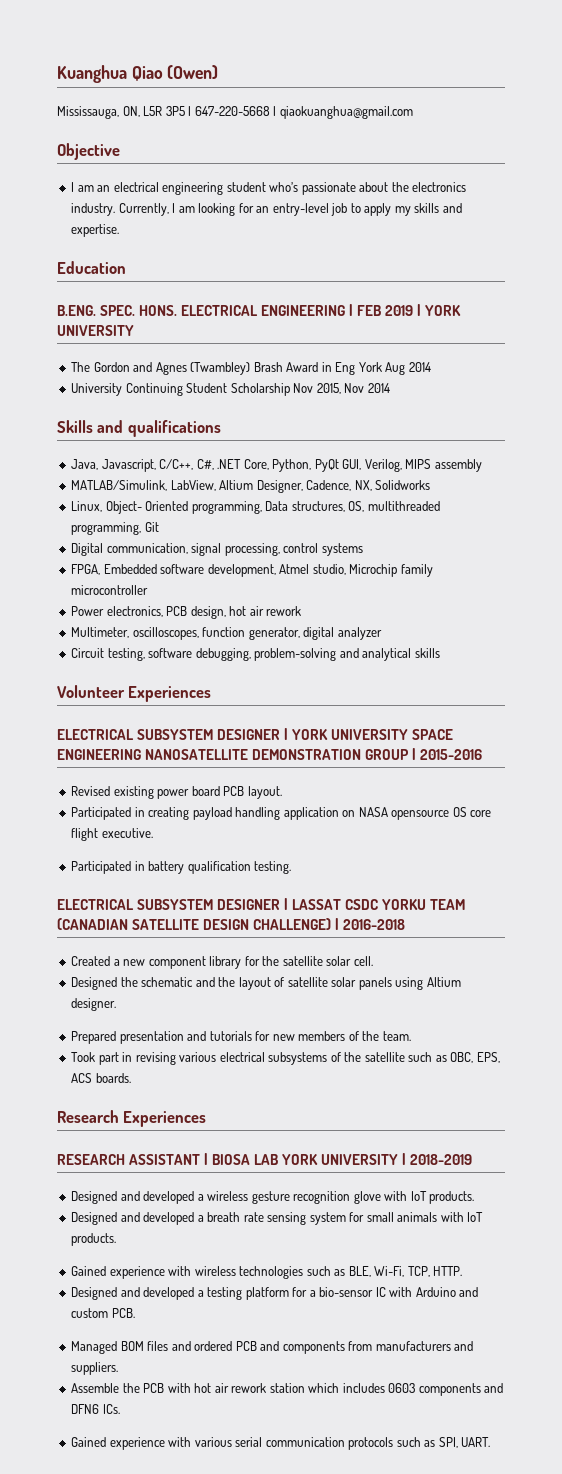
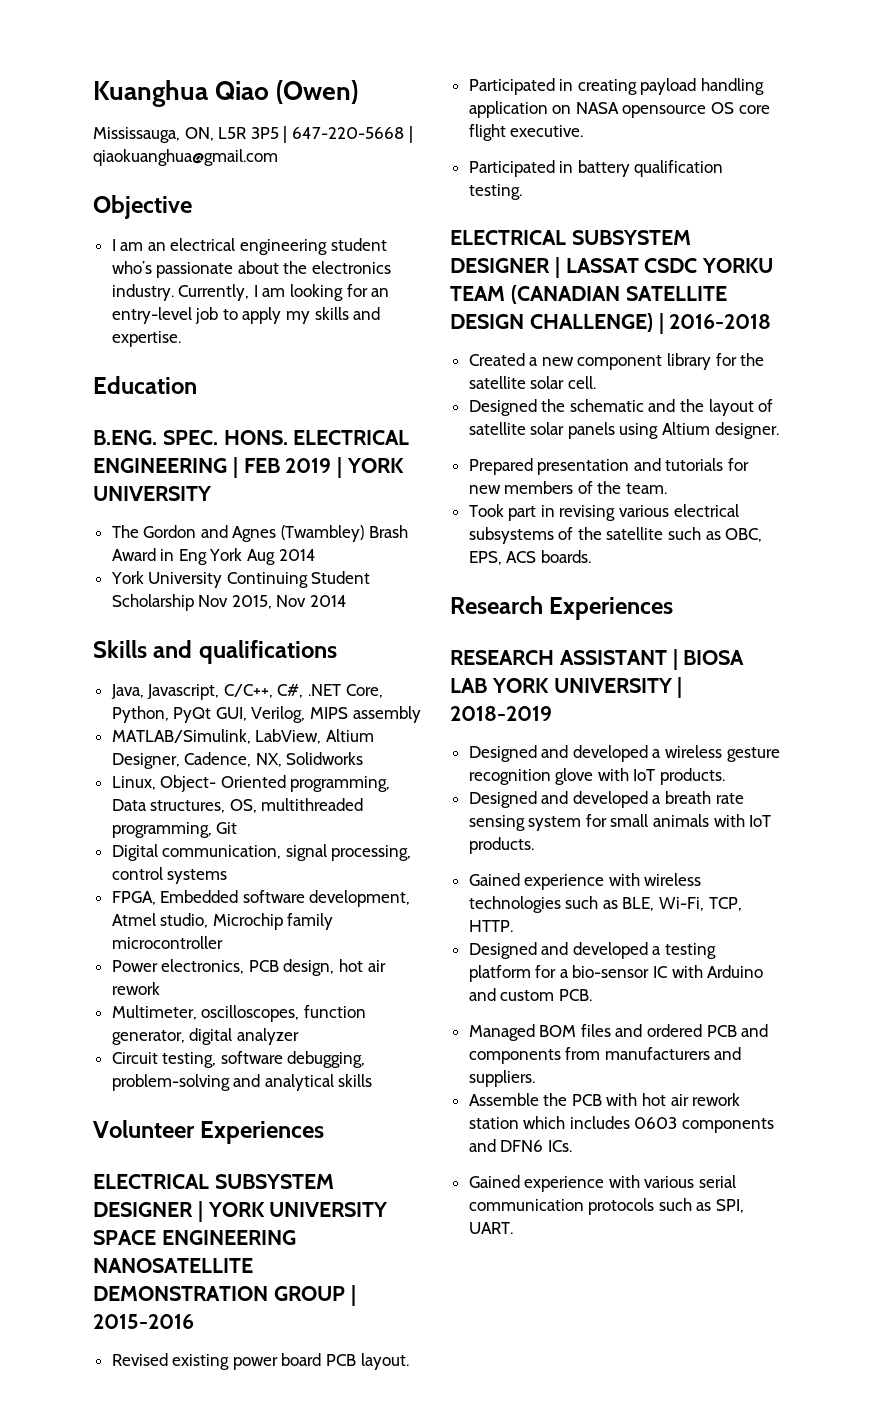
- University Continuing Student Scholarship Nov 2015, Nov 2014
+ York University Continuing Student Scholarship Nov 2015, Nov 2014

